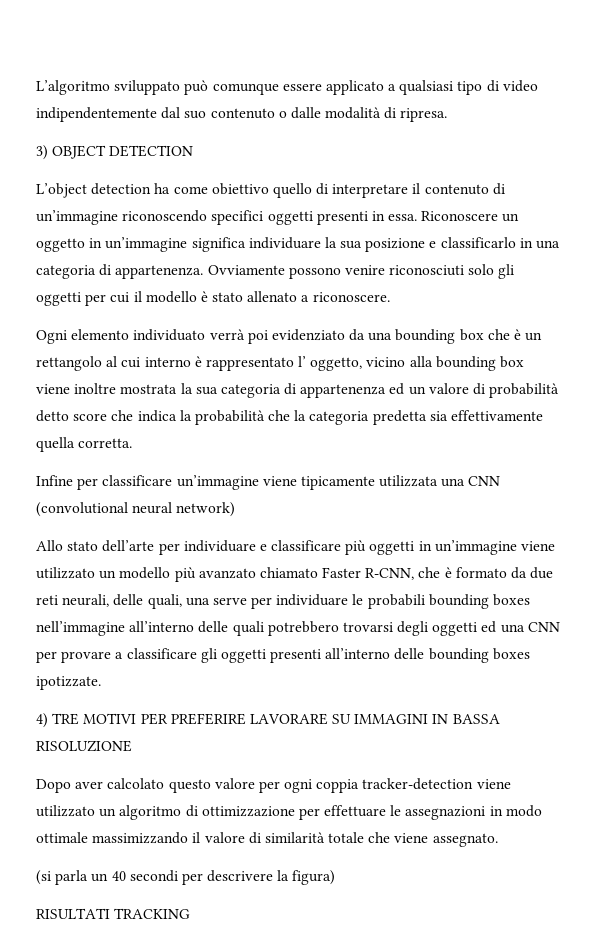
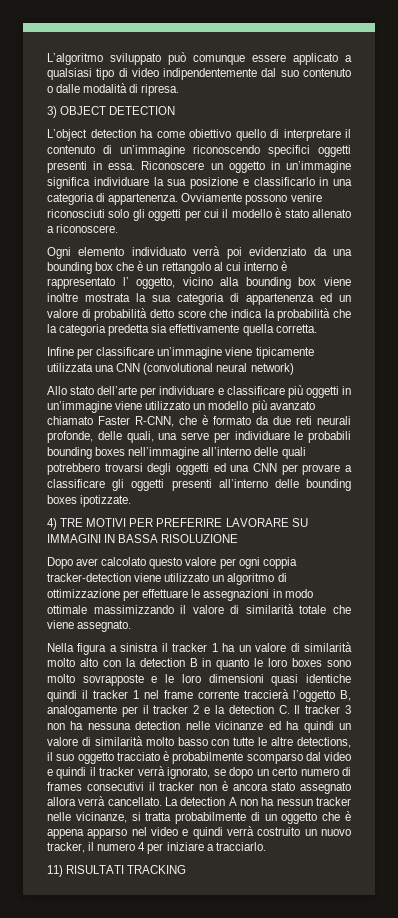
- Allo stato dell’arte per individuare e classificare più oggetti in un’immagine viene utilizzato un modello più avanzato chiamato Faster R-CNN, che è formato da due reti neurali, delle quali, una serve per individuare le probabili bounding boxes nell’immagine all’interno delle quali potrebbero trovarsi degli oggetti ed una CNN per provare a classificare gli oggetti presenti all’interno delle bounding boxes ipotizzate.
+ Allo stato dell’arte per individuare e classificare più oggetti in un’immagine viene utilizzato un modello più avanzato chiamato Faster R-CNN, che è formato da due reti neurali profonde, delle quali, una serve per individuare le probabili bounding boxes nell’immagine all’interno delle quali potrebbero trovarsi degli oggetti ed una CNN per provare a classificare gli oggetti presenti all’interno delle bounding boxes ipotizzate.
- (si parla un 40 secondi per descrivere la figura)
- RISULTATI TRACKING
+ Nella figura a sinistra il tracker 1 ha un valore di similarità molto alto con la detection B in quanto le loro boxes sono molto sovrapposte e le loro dimensioni quasi identiche quindi il tracker 1 nel frame corrente traccierà l’oggetto B, analogamente per il tracker 2 e la detection C. Il tracker 3 non ha nessuna detection nelle vicinanze ed ha quindi un valore di similarità molto basso con tutte le altre detections, il suo oggetto tracciato è probabilmente scomparso dal video e quindi il tracker verrà ignorato, se dopo un certo numero di frames consecutivi il tracker non è ancora stato assegnato allora verrà cancellato. La detection A non ha nessun tracker nelle vicinanze, si tratta probabilmente di un oggetto che è appena apparso nel video e quindi verrà costruito un nuovo tracker, il numero 4 per iniziare a tracciarlo.
+ 11) RISULTATI TRACKING

